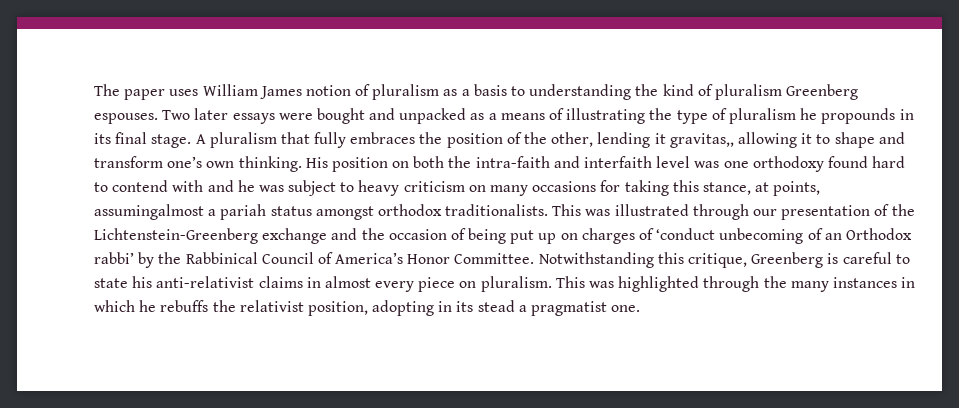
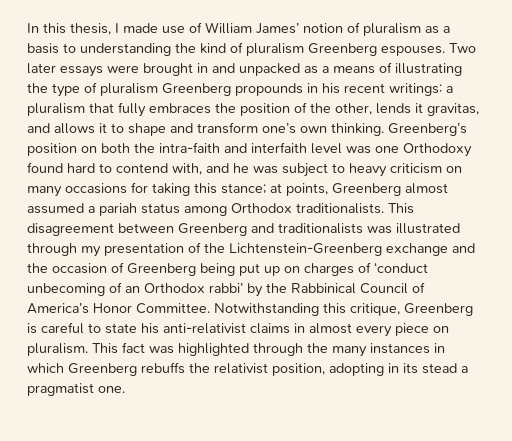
- The paper uses William James notion of pluralism as a basis to understanding the kind of pluralism Greenberg espouses.
+ In this thesis, I made use of William James’ notion of pluralism as a basis to understanding the kind of pluralism Greenberg espouses.
- Two later essays were bought and unpacked as a means of illustrating the type of pluralism he propounds in its final stage. A pluralism that fully embraces the position of the other, lending it gravitas,, allowing it to shape and transform one’s own thinking.
+ Two later essays were brought in and unpacked as a means of illustrating the type of pluralism Greenberg propounds in his recent writings: a pluralism that fully embraces the position of the other, lends it gravitas, and allows it to shape and transform one’s own thinking.
- His position on both the intra-faith and interfaith level was one orthodoxy found hard to contend with and he was subject to heavy criticism on many occasions for taking this stance, at points, assumingalmost a pariah status amongst orthodox traditionalists. This was illustrated through our presentation of the Lichtenstein-Greenberg exchange and the occasion of being put up on charges of ‘conduct unbecoming of an Orthodox rabbi’ by the Rabbinical Council of America’s Honor Committee.
+ Greenberg’s position on both the intra-faith and interfaith level was one Orthodoxy found hard to contend with, and he was subject to heavy criticism on many occasions for taking this stance; at points, Greenberg almost assumed a pariah status among Orthodox traditionalists. This disagreement between Greenberg and traditionalists was illustrated through my presentation of the Lichtenstein-Greenberg exchange and the occasion of Greenberg being put up on charges of ‘conduct unbecoming of an Orthodox rabbi’ by the Rabbinical Council of America’s Honor Committee.
- This was highlighted through the many instances in which he rebuffs the relativist position, adopting in its stead a pragmatist one.
+ This fact was highlighted through the many instances in which Greenberg rebuffs the relativist position, adopting in its stead a pragmatist one.

